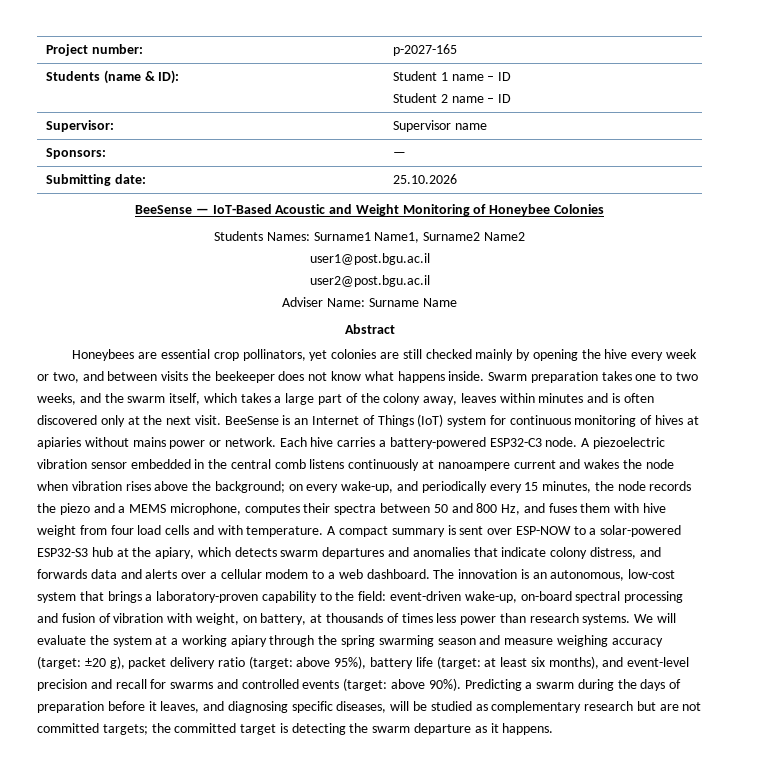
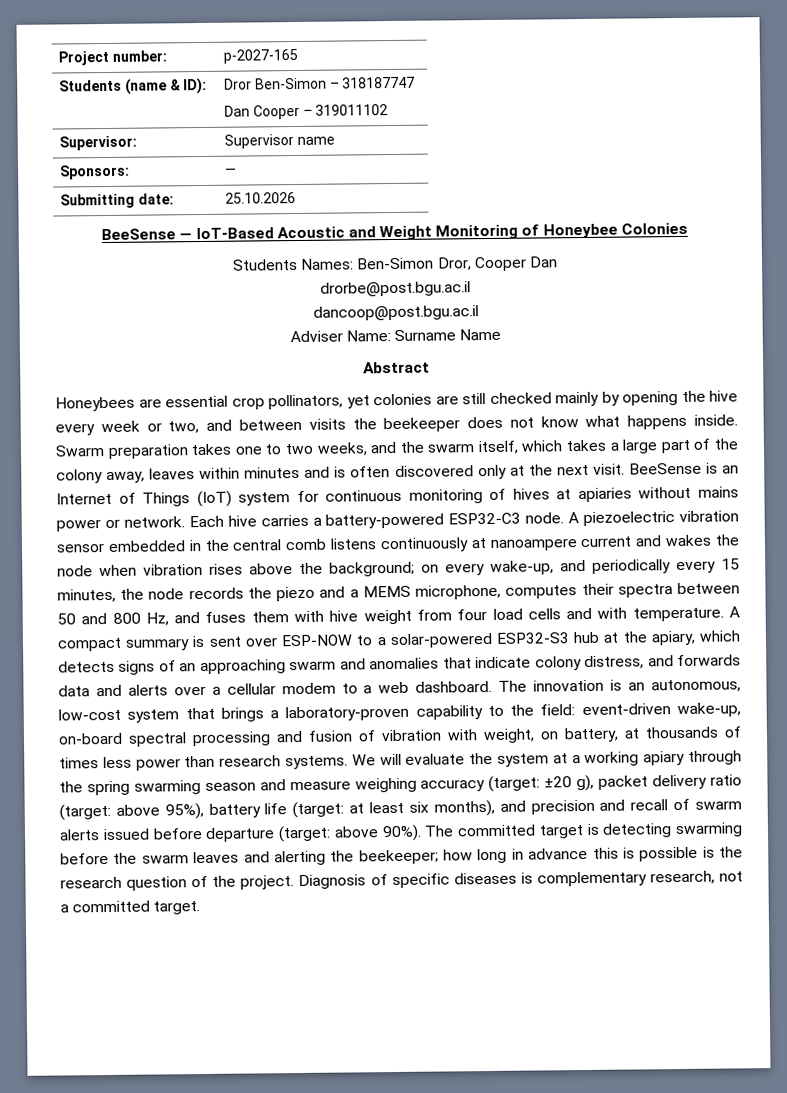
- Students (name & ID): | Student 1 name – ID
- Student 2 name – ID
+ Students (name & ID): | Dror Ben-Simon – 318187747
+ Dan Cooper – 319011102
- Students Names: Surname1 Name1, Surname2 Name2
- user1@post.bgu.ac.il
- user2@post.bgu.ac.il
+ Students Names: Ben-Simon Dror, Cooper Dan
+ drorbe@post.bgu.ac.il
+ dancoop@post.bgu.ac.il
- A compact summary is sent over ESP-NOW to a solar-powered ESP32-S3 hub at the apiary, which detects swarm departures and anomalies that indicate colony distress, and forwards data and alerts over a cellular modem to a web dashboard.
+ A compact summary is sent over ESP-NOW to a solar-powered ESP32-S3 hub at the apiary, which detects signs of an approaching swarm and anomalies that indicate colony distress, and forwards data and alerts over a cellular modem to a web dashboard.
- We will evaluate the system at a working apiary through the spring swarming season and measure weighing accuracy (target: ±20 g), packet delivery ratio (target: above 95%), battery life (target: at least six months), and event-level precision and recall for swarms and controlled events (target: above 90%). Predicting a swarm during the days of preparation before it leaves, and diagnosing specific diseases, will be studied as complementary research but are not committed targets; the committed target is detecting the swarm departure as it happens.
+ We will evaluate the system at a working apiary through the spring swarming season and measure weighing accuracy (target: ±20 g), packet delivery ratio (target: above 95%), battery life (target: at least six months), and precision and recall of swarm alerts issued before departure (target: above 90%). The committed target is detecting swarming before the swarm leaves and alerting the beekeeper; how long in advance this is possible is the research question of the project. Diagnosis of specific diseases is complementary research, not a committed target.

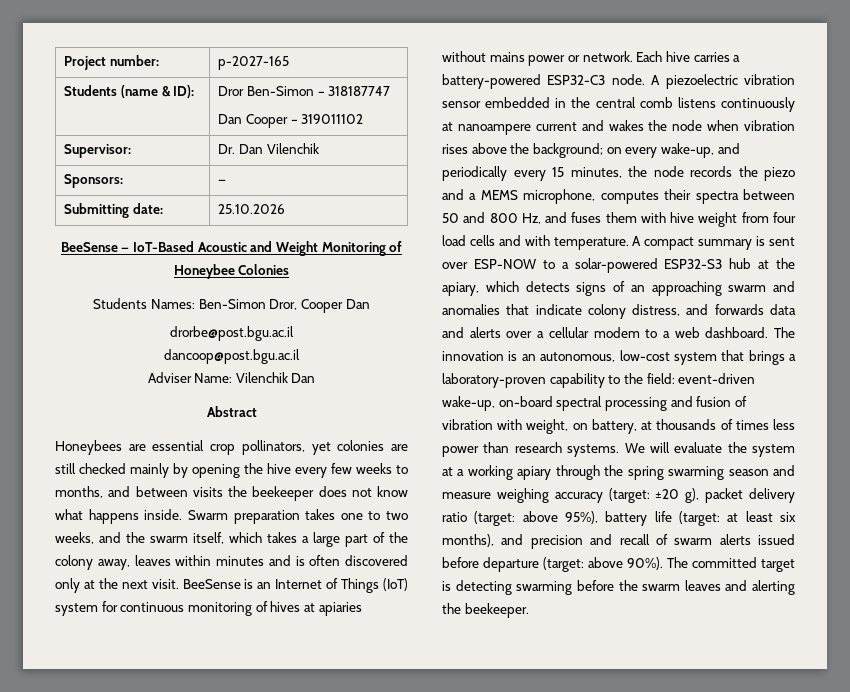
- Supervisor: | Supervisor name
+ Supervisor: | Dr. Dan Vilenchik
- Adviser Name: Surname Name
+ Adviser Name: Vilenchik Dan
- Honeybees are essential crop pollinators, yet colonies are still checked mainly by opening the hive every week or two, and between visits the beekeeper does not know what happens inside.
+ Honeybees are essential crop pollinators, yet colonies are still checked mainly by opening the hive every few weeks to months, and between visits the beekeeper does not know what happens inside.
- The committed target is detecting swarming before the swarm leaves and alerting the beekeeper; how long in advance this is possible is the research question of the project. Diagnosis of specific diseases is complementary research, not a committed target.
+ The committed target is detecting swarming before the swarm leaves and alerting the beekeeper.

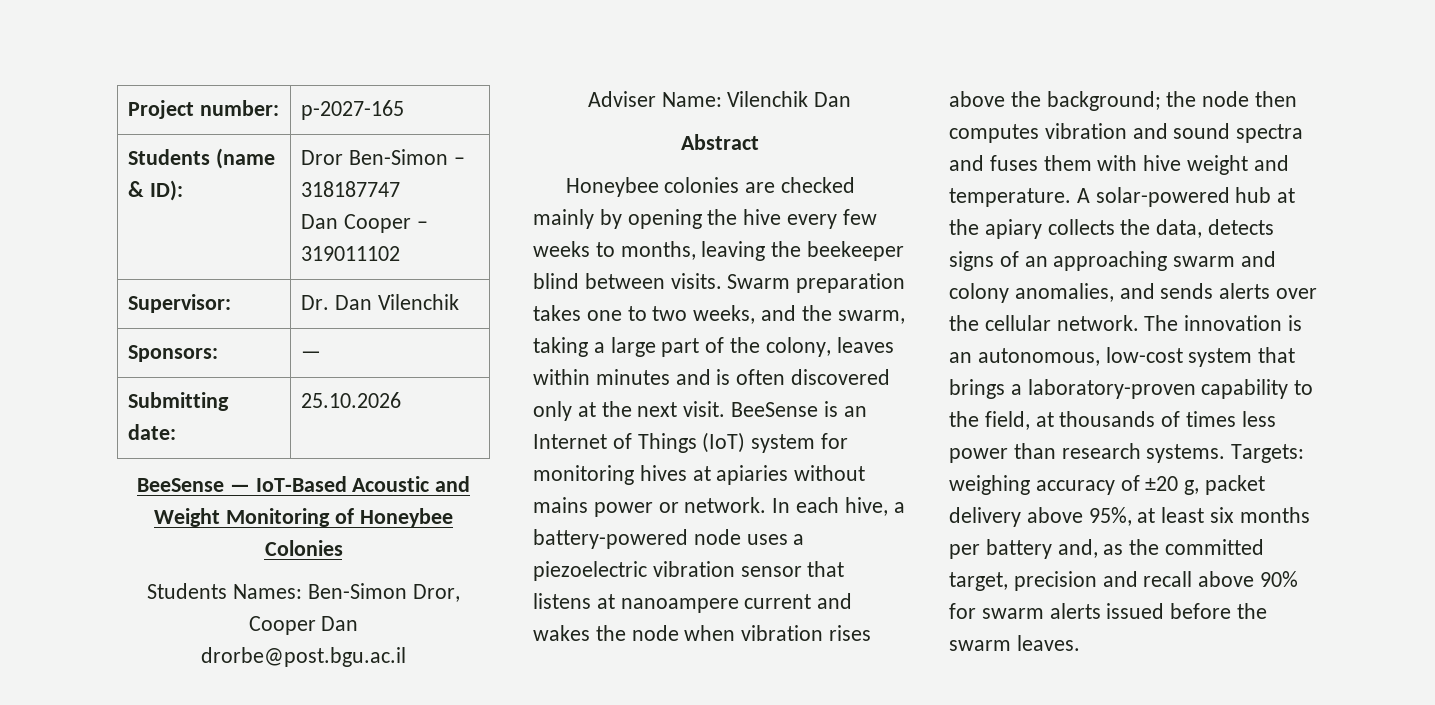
- dancoop@post.bgu.ac.il
- Honeybees are essential crop pollinators, yet colonies are still checked mainly by opening the hive every few weeks to months, and between visits the beekeeper does not know what happens inside.
+ Honeybee colonies are checked mainly by opening the hive every few weeks to months, leaving the beekeeper blind between visits.
- Swarm preparation takes one to two weeks, and the swarm itself, which takes a large part of the colony away, leaves within minutes and is often discovered only at the next visit.
+ Swarm preparation takes one to two weeks, and the swarm, taking a large part of the colony, leaves within minutes and is often discovered only at the next visit.
- BeeSense is an Internet of Things (IoT) system for continuous monitoring of hives at apiaries without mains power or network.
+ BeeSense is an Internet of Things (IoT) system for monitoring hives at apiaries without mains power or network.
- Each hive carries a battery-powered ESP32-C3 node. A piezoelectric vibration sensor embedded in the central comb listens continuously at nanoampere current and wakes the node when vibration rises above the background; on every wake-up, and periodically every 15 minutes, the node records the piezo and a MEMS microphone, computes their spectra between 50 and 800 Hz, and fuses them with hive weight from four load cells and with temperature. A compact summary is sent over ESP-NOW to a solar-powered ESP32-S3 hub at the apiary, which detects signs of an approaching swarm and anomalies that indicate colony distress, and forwards data and alerts over a cellular modem to a web dashboard.
+ In each hive, a battery-powered node uses a piezoelectric vibration sensor that listens at nanoampere current and wakes the node when vibration rises above the background; the node then computes vibration and sound spectra and fuses them with hive weight and temperature. A solar-powered hub at the apiary collects the data, detects signs of an approaching swarm and colony anomalies, and sends alerts over the cellular network.
- The innovation is an autonomous, low-cost system that brings a laboratory-proven capability to the field: event-driven wake-up, on-board spectral processing and fusion of vibration with weight, on battery, at thousands of times less power than research systems.
+ The innovation is an autonomous, low-cost system that brings a laboratory-proven capability to the field, at thousands of times less power than research systems.
- We will evaluate the system at a working apiary through the spring swarming season and measure weighing accuracy (target: ±20 g), packet delivery ratio (target: above 95%), battery life (target: at least six months), and precision and recall of swarm alerts issued before departure (target: above 90%). The committed target is detecting swarming before the swarm leaves and alerting the beekeeper.
+ Targets: weighing accuracy of ±20 g, packet delivery above 95%, at least six months per battery and, as the committed target, precision and recall above 90% for swarm alerts issued before the swarm leaves.

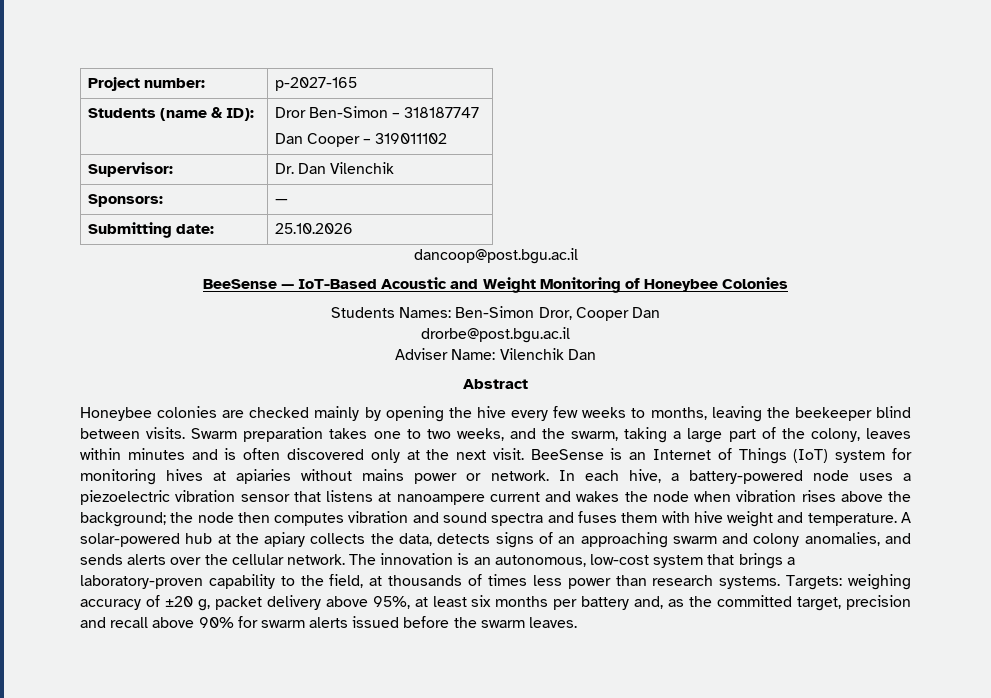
+ dancoop@post.bgu.ac.il

